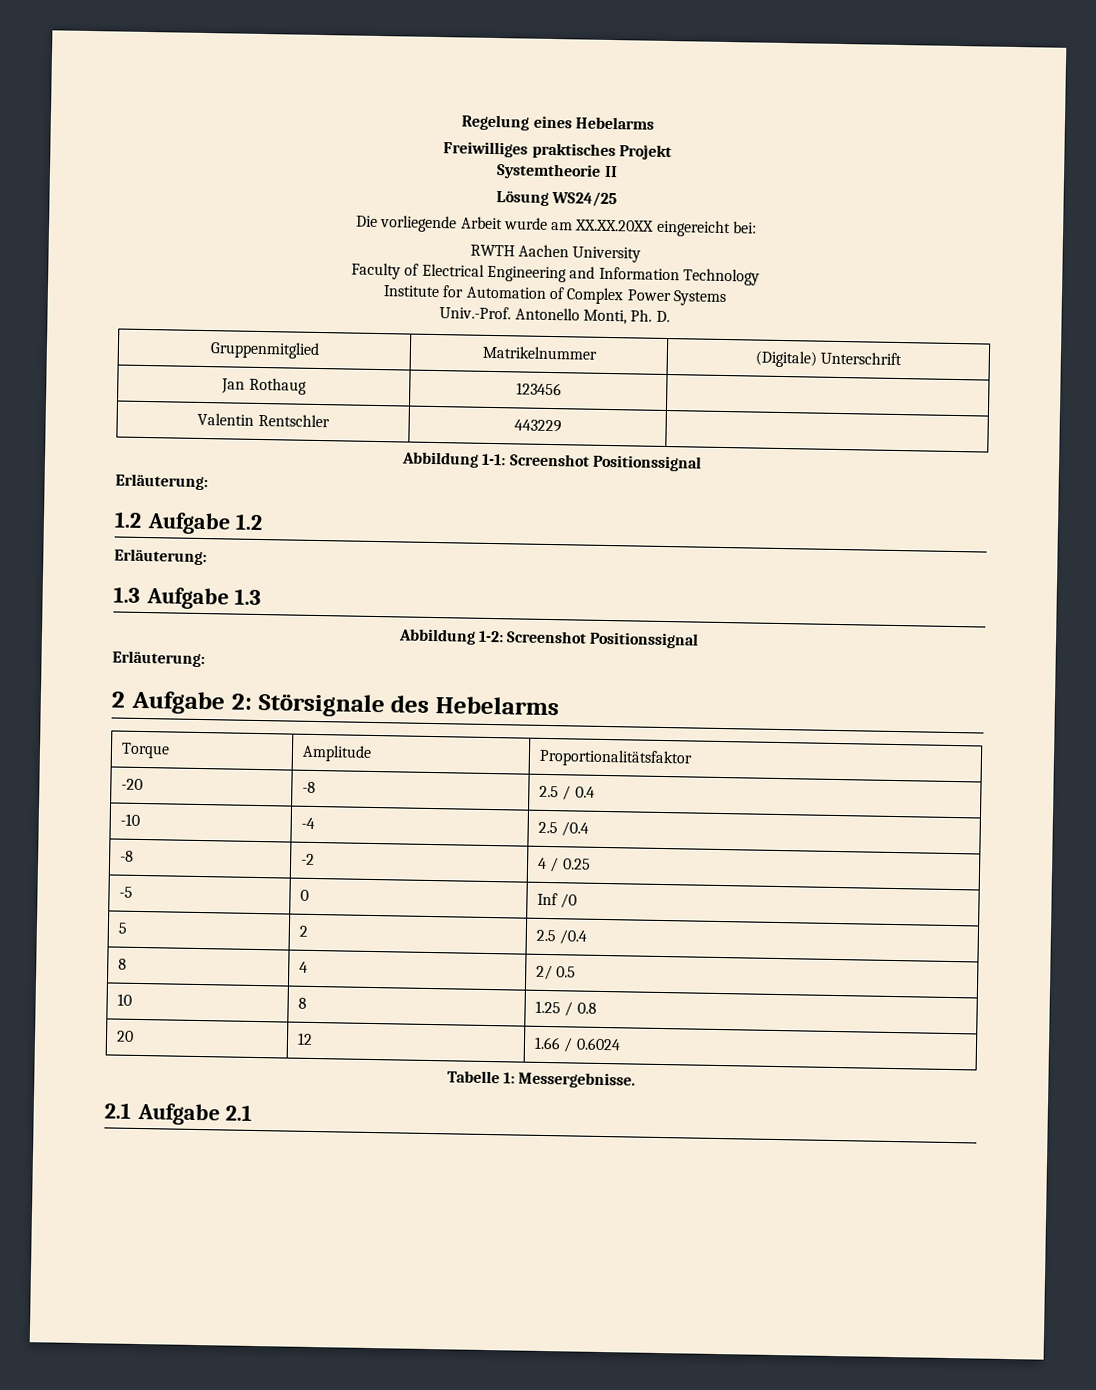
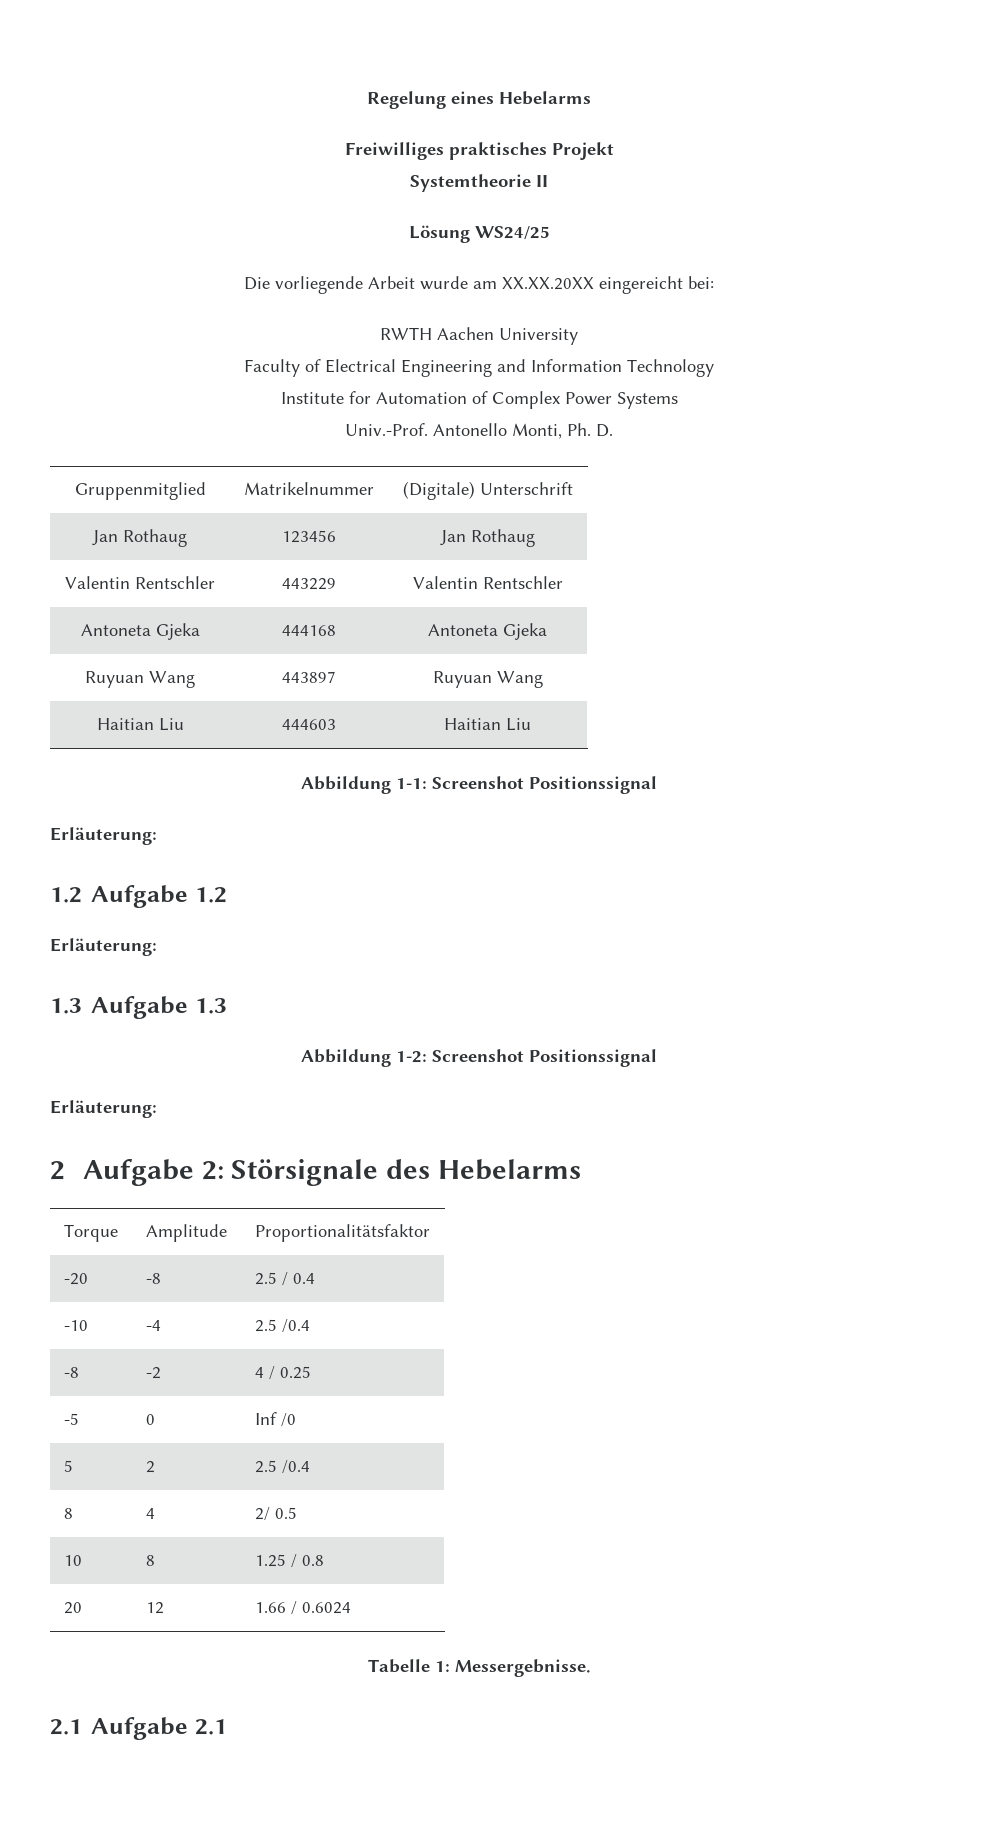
- Jan Rothaug | 123456 |
+ Jan Rothaug | 123456 | Jan Rothaug
- Valentin Rentschler | 443229 |
+ Valentin Rentschler | 443229 | Valentin Rentschler
+ Antoneta Gjeka | 444168 | Antoneta Gjeka
+ Ruyuan Wang | 443897 | Ruyuan Wang
+ Haitian Liu | 444603 | Haitian Liu

